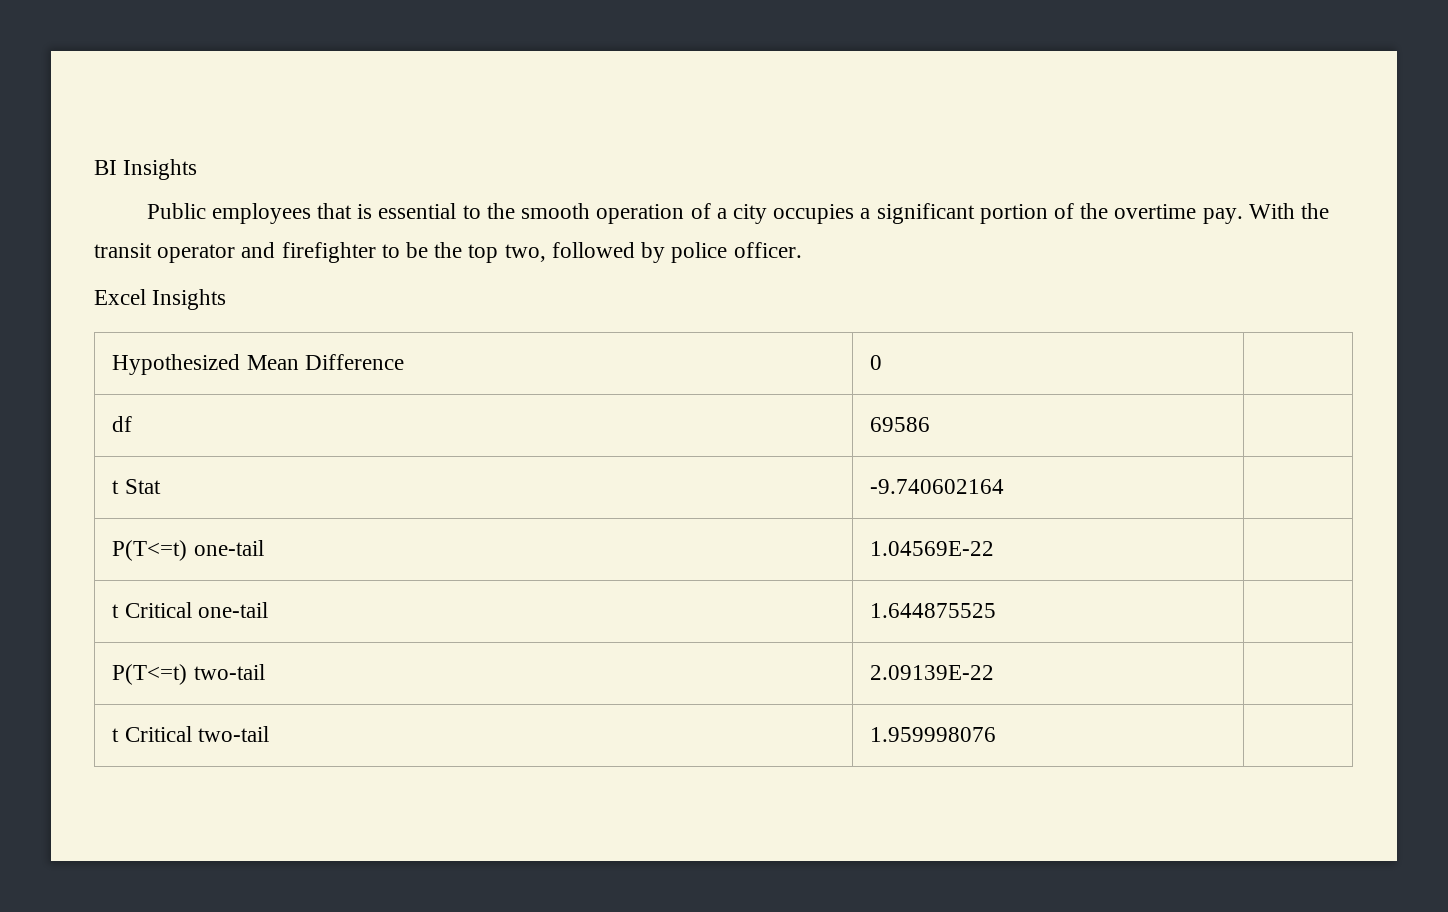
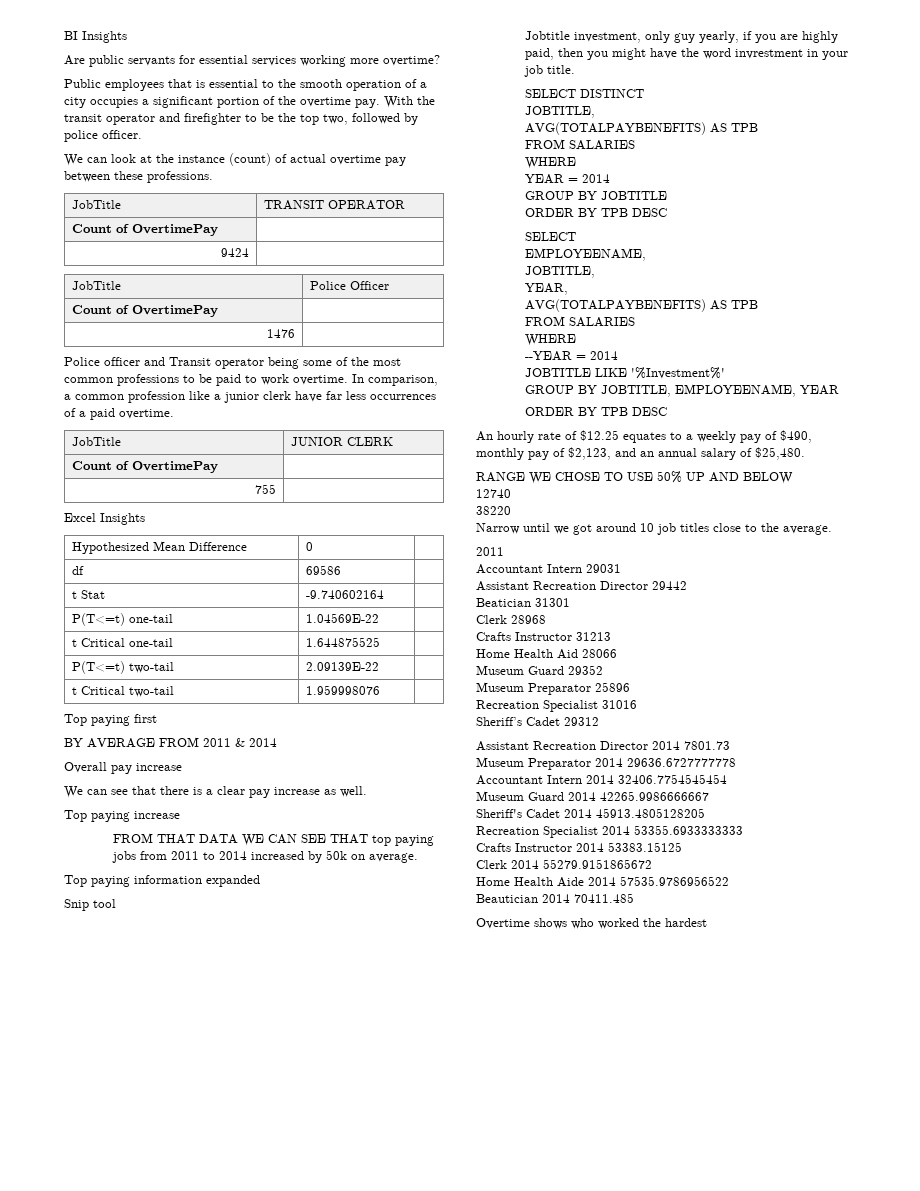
+ Are public servants for essential services working more overtime?
+ We can look at the instance (count) of actual overtime pay between these professions.
+ JobTitle | TRANSIT OPERATOR
+ Count of OvertimePay |
+ 9424 |
+ JobTitle | Police Officer
+ Count of OvertimePay |
+ 1476 |
+ Police officer and Transit operator being some of the most common professions to be paid to work overtime. In comparison, a common profession like a junior clerk have far less occurrences of a paid overtime.
+ JobTitle | JUNIOR CLERK
+ Count of OvertimePay |
+ 755 |
+ Top paying first
+ BY AVERAGE FROM 2011 & 2014
+ Overall pay increase
+ We can see that there is a clear pay increase as well.
+ Top paying increase
+ FROM THAT DATA WE CAN SEE THAT top paying jobs from 2011 to 2014 increased by 50k on average.
+ Top paying information expanded
+ Snip tool
+ Jobtitle investment, only guy yearly, if you are highly paid, then you might have the word invrestment in your job title.
+ SELECT DISTINCT
+ JOBTITLE,
+ AVG(TOTALPAYBENEFITS) AS TPB
+ FROM SALARIES
+ WHERE
+ YEAR = 2014
+ GROUP BY JOBTITLE
+ ORDER BY TPB DESC
+ SELECT
+ EMPLOYEENAME,
+ JOBTITLE,
+ YEAR,
+ AVG(TOTALPAYBENEFITS) AS TPB
+ FROM SALARIES
+ WHERE
+ --YEAR = 2014
+ JOBTITLE LIKE '%Investment%'
+ GROUP BY JOBTITLE, EMPLOYEENAME, YEAR
+ ORDER BY TPB DESC
+ An hourly rate of $12.25 equates to a weekly pay of $490, monthly pay of $2,123, and an annual salary of $25,480.
+ RANGE WE CHOSE TO USE 50% UP AND BELOW
+ 12740
+ 38220
+ Narrow until we got around 10 job titles close to the average.
+ 2011
+ Accountant Intern 29031
+ Assistant Recreation Director 29442
+ Beatician 31301
+ Clerk 28968
+ Crafts Instructor 31213
+ Home Health Aid 28066
+ Museum Guard 29352
+ Museum Preparator 25896
+ Recreation Specialist 31016
+ Sheriff’s Cadet 29312
+ Assistant Recreation Director 2014 7801.73
+ Museum Preparator 2014 29636.6727777778
+ Accountant Intern 2014 32406.7754545454
+ Museum Guard 2014 42265.9986666667
+ Sheriff's Cadet 2014 45913.4805128205
+ Recreation Specialist 2014 53355.6933333333
+ Crafts Instructor 2014 53383.15125
+ Clerk 2014 55279.9151865672
+ Home Health Aide 2014 57535.9786956522
+ Beautician 2014 70411.485
+ Overtime shows who worked the hardest

